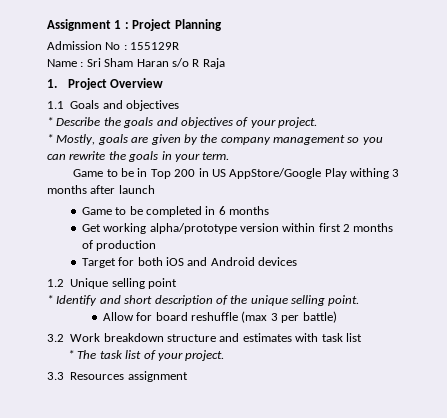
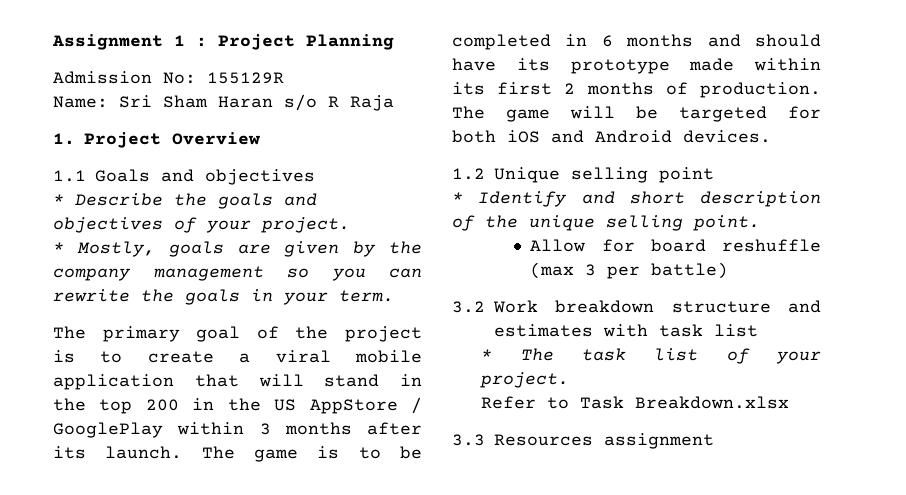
- Admission No : 155129R
+ Admission No: 155129R
- Name : Sri Sham Haran s/o R Raja
+ Name: Sri Sham Haran s/o R Raja
- Game to be in Top 200 in US AppStore/Google Play withing 3 months after launch
- Game to be completed in 6 months
- Get working alpha/prototype version within first 2 months of production
- Target for both iOS and Android devices
+ The primary goal of the project is to create a viral mobile application that will stand in the top 200 in the US AppStore / GooglePlay within 3 months after its launch. The game is to be completed in 6 months and should have its prototype made within its first 2 months of production. The game will be targeted for both iOS and Android devices.
+ Refer to Task Breakdown.xlsx

